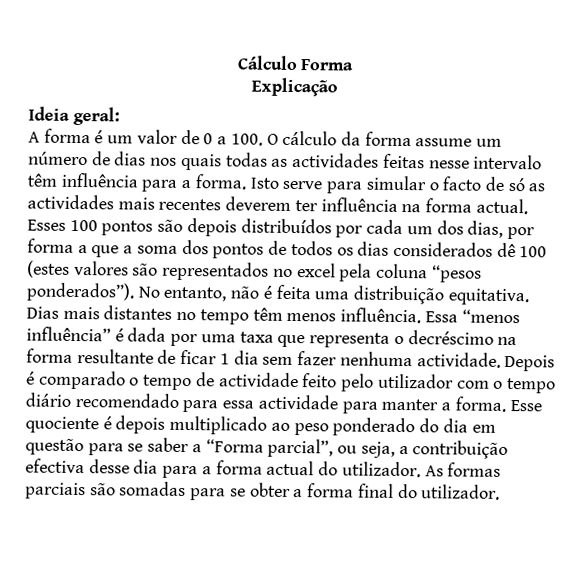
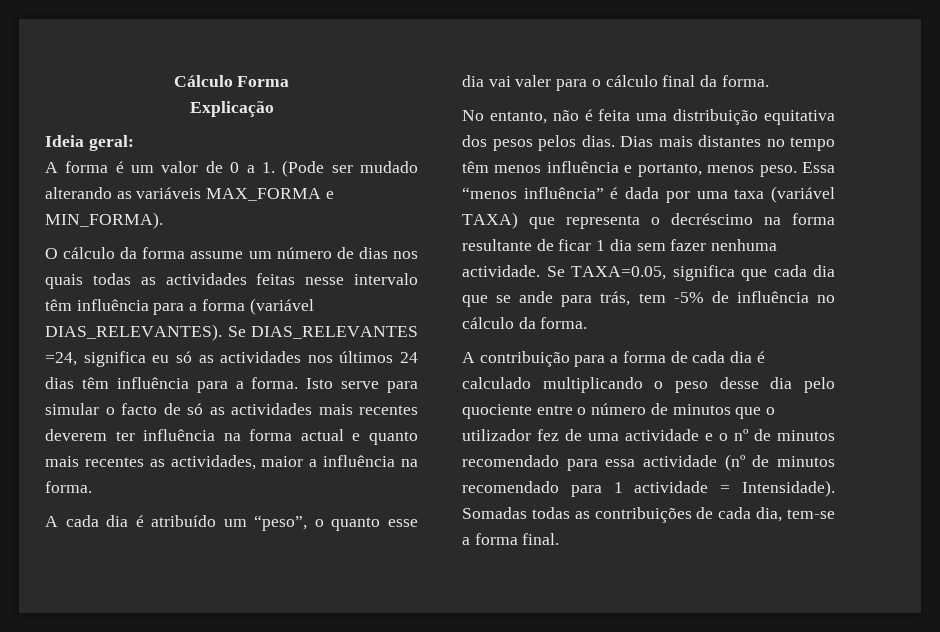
- A forma é um valor de 0 a 100. O cálculo da forma assume um número de dias nos quais todas as actividades feitas nesse intervalo têm influência para a forma.
+ A forma é um valor de 0 a 1. (Pode ser mudado alterando as variáveis MAX_FORMA e MIN_FORMA).
+ O cálculo da forma assume um número de dias nos quais todas as actividades feitas nesse intervalo têm influência para a forma (variável DIAS_RELEVANTES). Se DIAS_RELEVANTES =24, significa eu só as actividades nos últimos 24 dias têm influência para a forma.
- Isto serve para simular o facto de só as actividades mais recentes deverem ter influência na forma actual. Esses 100 pontos são depois distribuídos por cada um dos dias, por forma a que a soma dos pontos de todos os dias considerados dê 100 (estes valores são representados no excel pela coluna “pesos ponderados”). No entanto, não é feita uma distribuição equitativa.
+ Isto serve para simular o facto de só as actividades mais recentes deverem ter influência na forma actual e quanto mais recentes as actividades, maior a influência na forma.
+ A cada dia é atribuído um “peso”, o quanto esse dia vai valer para o cálculo final da forma.
+ No entanto, não é feita uma distribuição equitativa dos pesos pelos dias.
- Dias mais distantes no tempo têm menos influência.
+ Dias mais distantes no tempo têm menos influência e portanto, menos peso.
- Essa “menos influência” é dada por uma taxa que representa o decréscimo na forma resultante de ficar 1 dia sem fazer nenhuma actividade.
+ Essa “menos influência” é dada por uma taxa (variável TAXA) que representa o decréscimo na forma resultante de ficar 1 dia sem fazer nenhuma actividade.
- Depois é comparado o tempo de actividade feito pelo utilizador com o tempo diário recomendado para essa actividade para manter a forma. Esse quociente é depois multiplicado ao peso ponderado do dia em questão para se saber a “Forma parcial”, ou seja, a contribuição efectiva desse dia para a forma actual do utilizador. As formas parciais são somadas para se obter a forma final do utilizador.
+ Se TAXA=0.05, significa que cada dia que se ande para trás, tem -5% de influência no cálculo da forma.
+ A contribuição para a forma de cada dia é calculado multiplicando o peso desse dia pelo quociente entre o número de minutos que o utilizador fez de uma actividade e o nº de minutos recomendado para essa actividade (nº de minutos recomendado para 1 actividade = Intensidade). Somadas todas as contribuições de cada dia, tem-se a forma final.

